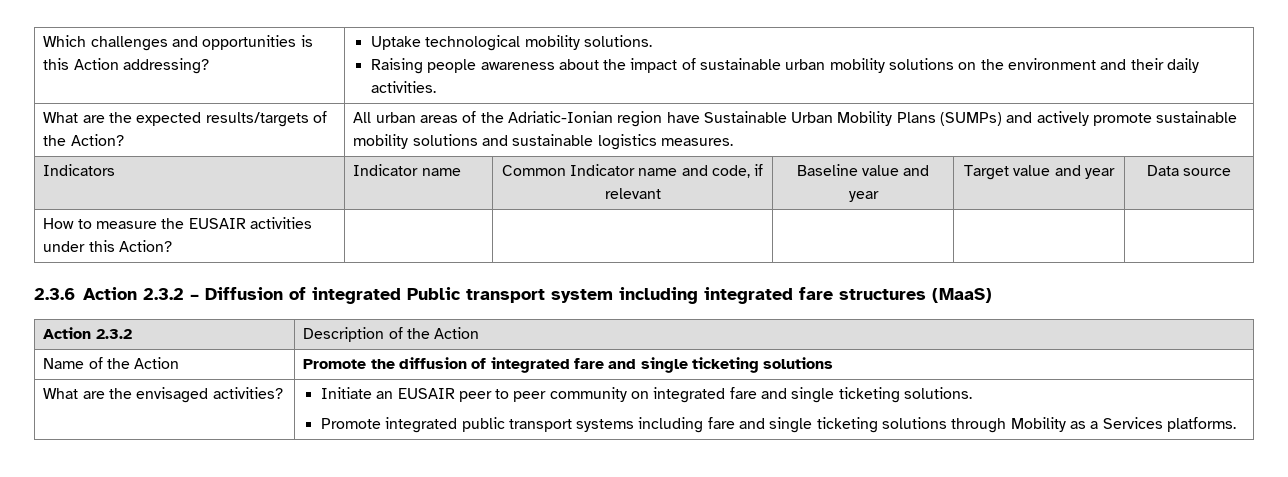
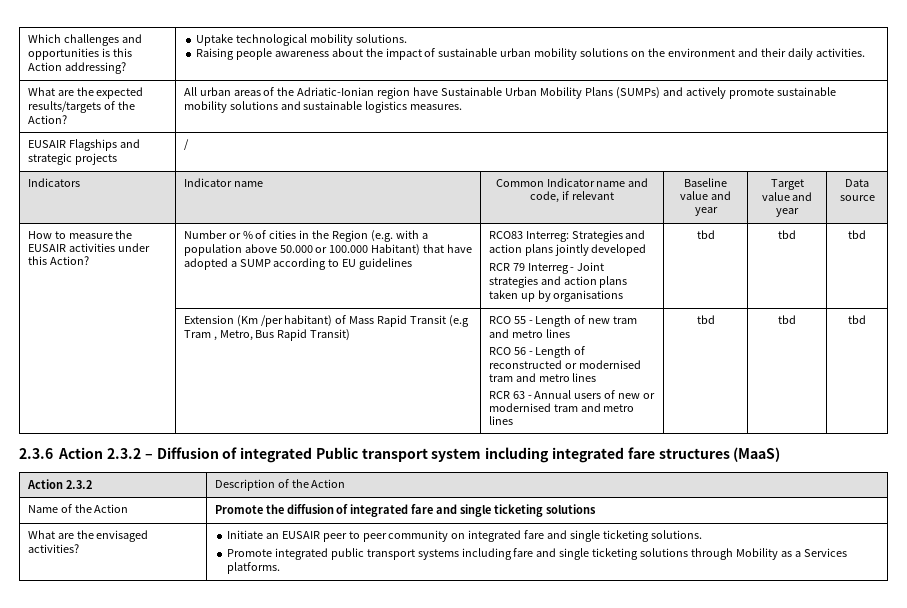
+ EUSAIR Flagships and strategic projects | /
+ Number or % of cities in the Region (e.g. with a population above 50.000 or 100.000 Habitant) that have adopted a SUMP according to EU guidelines | RCO83 Interreg: Strategies and action plans jointly developed
+ RCR 79 Interreg - Joint strategies and action plans taken up by organisations | tbd | tbd | tbd
+ | Extension (Km /per habitant) of Mass Rapid Transit (e.g Tram , Metro, Bus Rapid Transit) | RCO 55 - Length of new tram and metro lines
+ RCO 56 - Length of reconstructed or modernised tram and metro lines
+ RCR 63 - Annual users of new or modernised tram and metro lines | tbd | tbd | tbd

